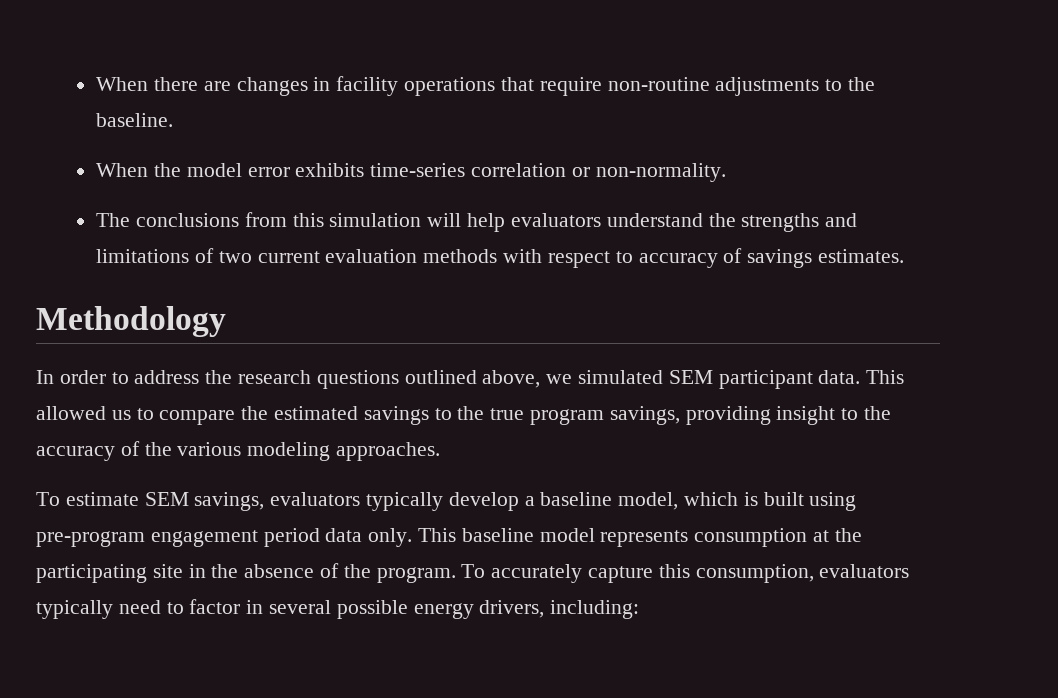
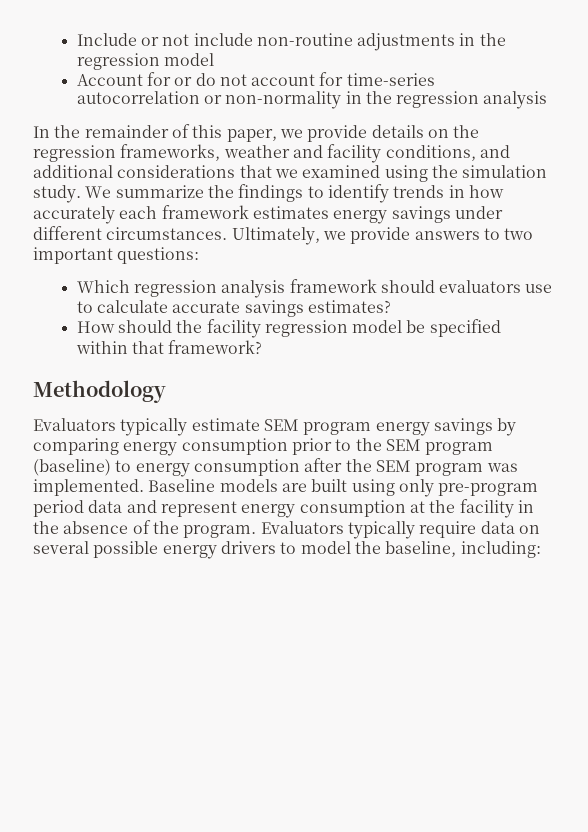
- When there are changes in facility operations that require non-routine adjustments to the baseline.
- When the model error exhibits time-series correlation or non-normality.
- The conclusions from this simulation will help evaluators understand the strengths and limitations of two current evaluation methods with respect to accuracy of savings estimates.
+ Include or not include non-routine adjustments in the regression model
+ Account for or do not account for time-series autocorrelation or non-normality in the regression analysis
+ In the remainder of this paper, we provide details on the regression frameworks, weather and facility conditions, and additional considerations that we examined using the simulation study. We summarize the findings to identify trends in how accurately each framework estimates energy savings under different circumstances. Ultimately, we provide answers to two important questions:
+ Which regression analysis framework should evaluators use to calculate accurate savings estimates?
+ How should the facility regression model be specified within that framework?
  Methodology
- In order to address the research questions outlined above, we simulated SEM participant data. This allowed us to compare the estimated savings to the true program savings, providing insight to the accuracy of the various modeling approaches.
- To estimate SEM savings, evaluators typically develop a baseline model, which is built using pre-program engagement period data only. This baseline model represents consumption at the participating site in the absence of the program.
+ Evaluators typically estimate SEM program energy savings by comparing energy consumption prior to the SEM program (baseline) to energy consumption after the SEM program was implemented. Baseline models are built using only pre-program period data and represent energy consumption at the facility in the absence of the program.
- To accurately capture this consumption, evaluators typically need to factor in several possible energy drivers, including:
+ Evaluators typically require data on several possible energy drivers to model the baseline, including:

